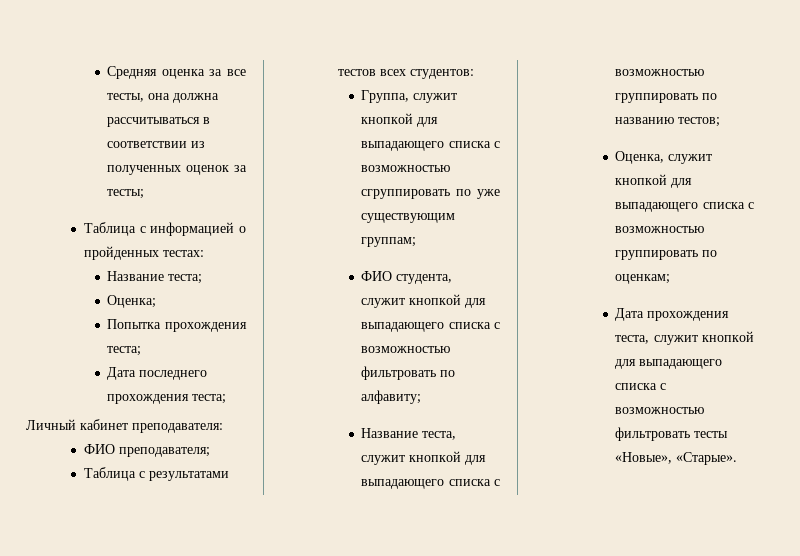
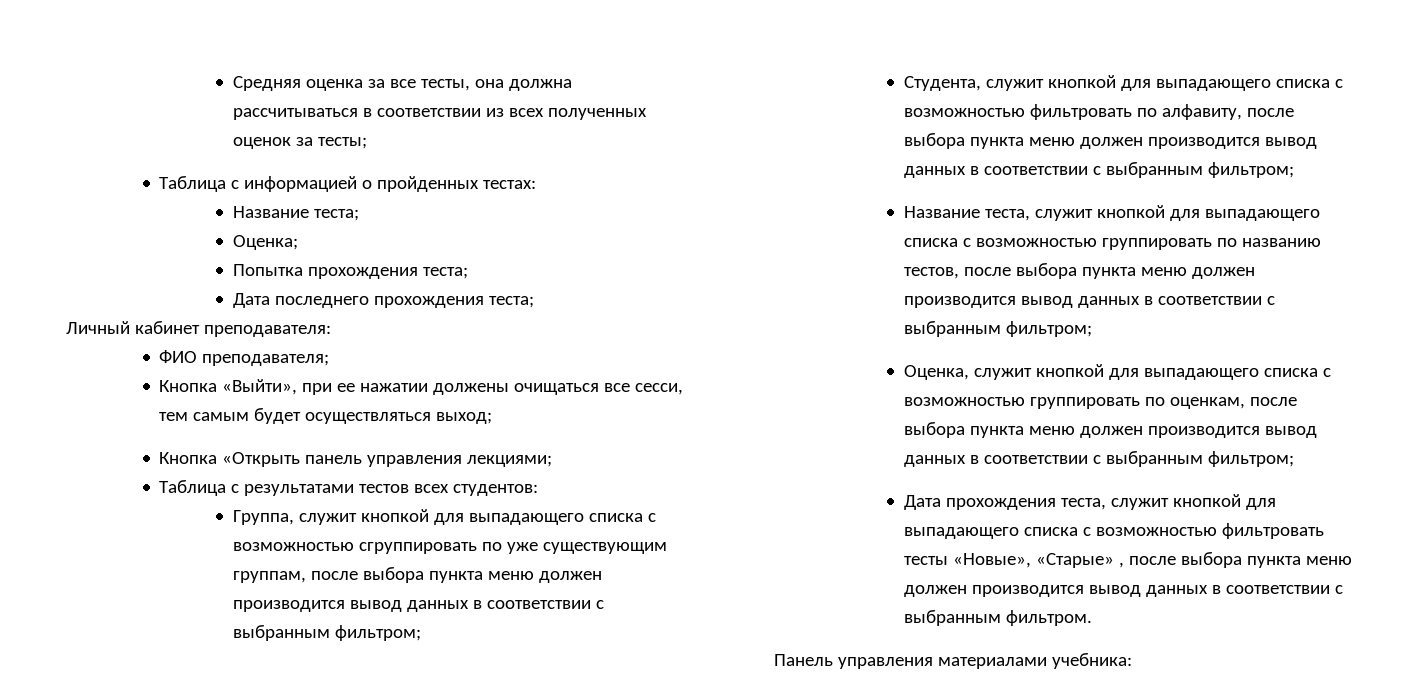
- Средняя оценка за все тесты, она должна рассчитываться в соответствии из полученных оценок за тесты;
+ Средняя оценка за все тесты, она должна рассчитываться в соответствии из всех полученных оценок за тесты;
+ Кнопка «Выйти», при ее нажатии должены очищаться все сесси, тем самым будет осуществляться выход;
+ Кнопка «Открыть панель управления лекциями;
- Группа, служит кнопкой для выпадающего списка с возможностью сгруппировать по уже существующим группам;
- ФИО студента, служит кнопкой для выпадающего списка с возможностью фильтровать по алфавиту;
+ Группа, служит кнопкой для выпадающего списка с возможностью сгруппировать по уже существующим группам, после выбора пункта меню должен производится вывод данных в соответствии с выбранным фильтром;
+ Студента, служит кнопкой для выпадающего списка с возможностью фильтровать по алфавиту, после выбора пункта меню должен производится вывод данных в соответствии с выбранным фильтром;
- Название теста, служит кнопкой для выпадающего списка с возможностью группировать по названию тестов;
+ Название теста, служит кнопкой для выпадающего списка с возможностью группировать по названию тестов, после выбора пункта меню должен производится вывод данных в соответствии с выбранным фильтром;
- Оценка, служит кнопкой для выпадающего списка с возможностью группировать по оценкам;
+ Оценка, служит кнопкой для выпадающего списка с возможностью группировать по оценкам, после выбора пункта меню должен производится вывод данных в соответствии с выбранным фильтром;
- Дата прохождения теста, служит кнопкой для выпадающего списка с возможностью фильтровать тесты «Новые», «Старые».
+ Дата прохождения теста, служит кнопкой для выпадающего списка с возможностью фильтровать тесты «Новые», «Старые» , после выбора пункта меню должен производится вывод данных в соответствии с выбранным фильтром.
+ Панель управления материалами учебника:

